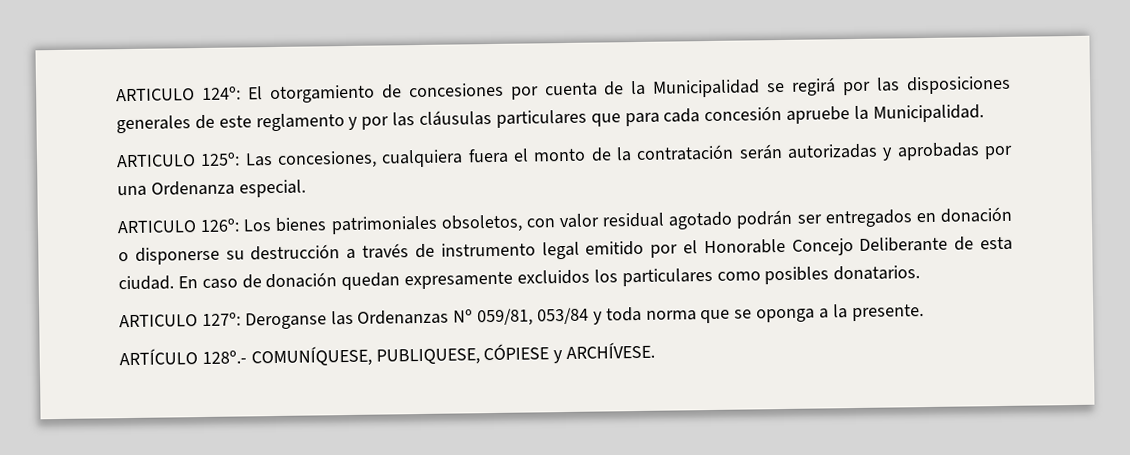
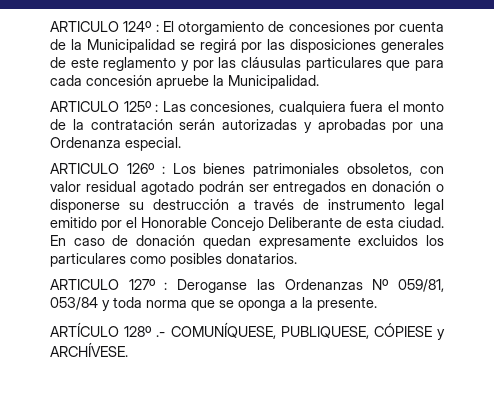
- ARTICULO 124º: El otorgamiento de concesiones por cuenta de la Municipalidad se regirá por las disposiciones generales de este reglamento y por las cláusulas particulares que para cada concesión apruebe la Municipalidad.
+ ARTICULO 124º : El otorgamiento de concesiones por cuenta de la Municipalidad se regirá por las disposiciones generales de este reglamento y por las cláusulas particulares que para cada concesión apruebe la Municipalidad.
- ARTICULO 125º: Las concesiones, cualquiera fuera el monto de la contratación serán autorizadas y aprobadas por una Ordenanza especial.
+ ARTICULO 125º : Las concesiones, cualquiera fuera el monto de la contratación serán autorizadas y aprobadas por una Ordenanza especial.
- ARTICULO 126º: Los bienes patrimoniales obsoletos, con valor residual agotado podrán ser entregados en donación o disponerse su destrucción a través de instrumento legal emitido por el Honorable Concejo Deliberante de esta ciudad.
+ ARTICULO 126º : Los bienes patrimoniales obsoletos, con valor residual agotado podrán ser entregados en donación o disponerse su destrucción a través de instrumento legal emitido por el Honorable Concejo Deliberante de esta ciudad.
- ARTICULO 127º: Deroganse las Ordenanzas Nº 059/81, 053/84 y toda norma que se oponga a la presente.
+ ARTICULO 127º : Deroganse las Ordenanzas Nº 059/81, 053/84 y toda norma que se oponga a la presente.
- ARTÍCULO 128º.- COMUNÍQUESE, PUBLIQUESE, CÓPIESE y ARCHÍVESE.
+ ARTÍCULO 128º .- COMUNÍQUESE, PUBLIQUESE, CÓPIESE y ARCHÍVESE.

